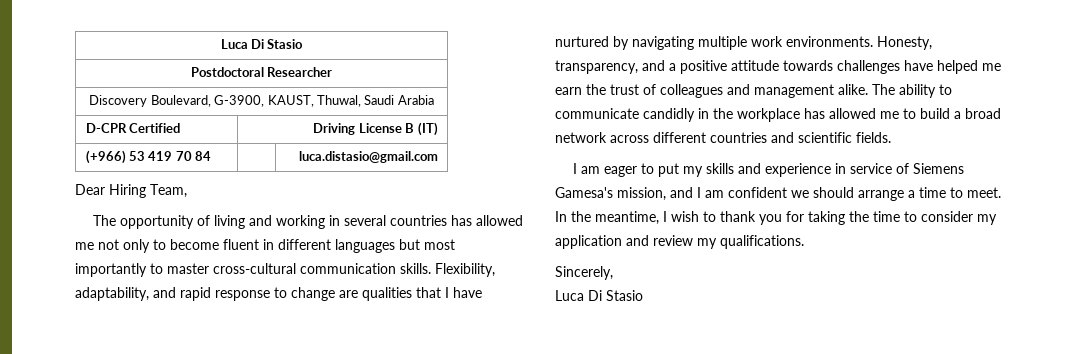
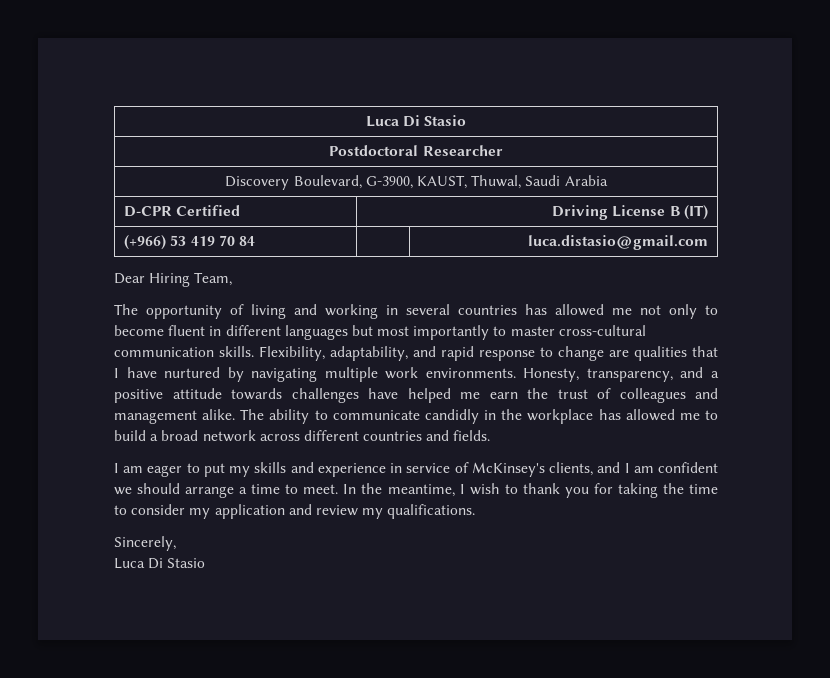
- The ability to communicate candidly in the workplace has allowed me to build a broad network across different countries and scientific fields.
+ The ability to communicate candidly in the workplace has allowed me to build a broad network across different countries and fields.
- I am eager to put my skills and experience in service of Siemens Gamesa's mission, and I am confident we should arrange a time to meet.
+ I am eager to put my skills and experience in service of McKinsey's clients, and I am confident we should arrange a time to meet.

